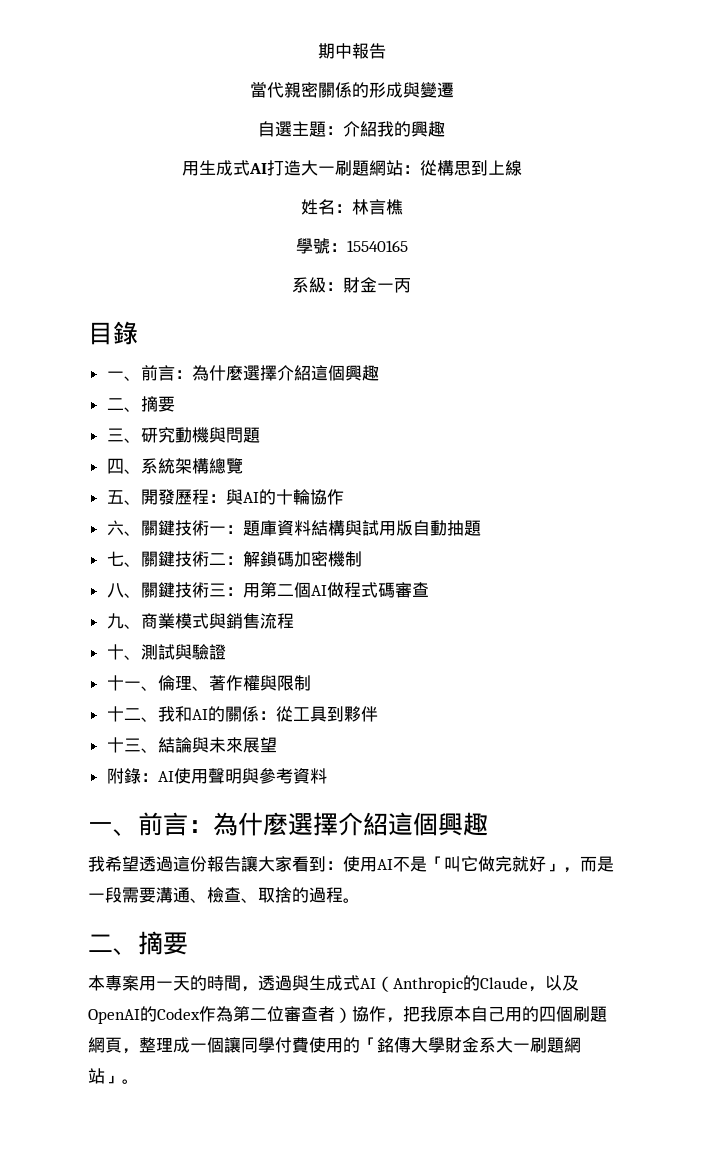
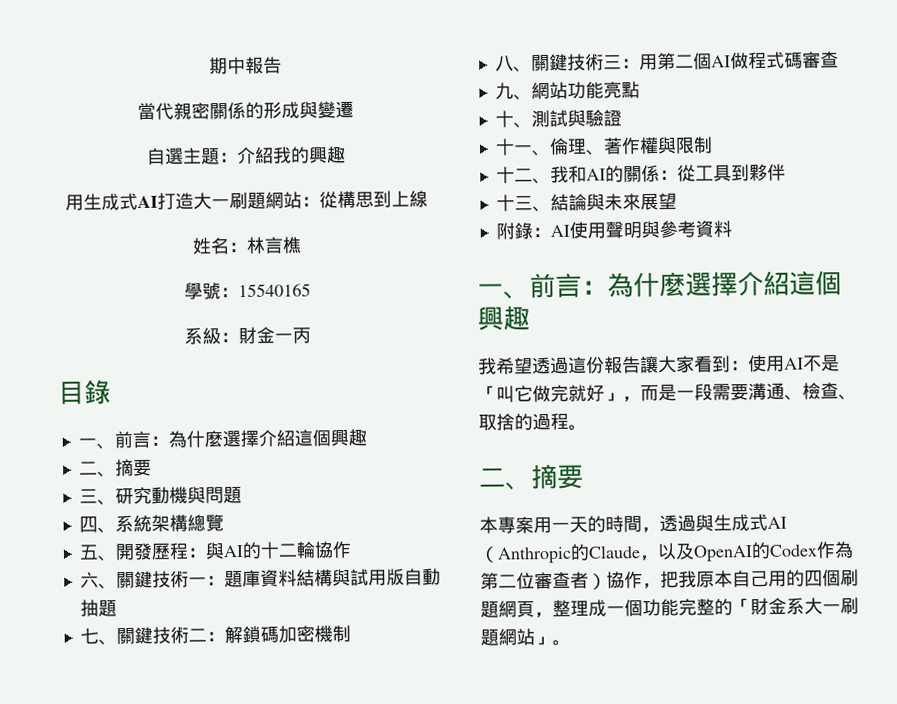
- 五、開發歷程：與AI的十輪協作
+ 五、開發歷程：與AI的十二輪協作
- 九、商業模式與銷售流程
+ 九、網站功能亮點
- 本專案用一天的時間，透過與生成式AI（Anthropic的Claude，以及OpenAI的Codex作為第二位審查者）協作，把我原本自己用的四個刷題網頁，整理成一個讓同學付費使用的「銘傳大學財金系大一刷題網站」。
+ 本專案用一天的時間，透過與生成式AI（Anthropic的Claude，以及OpenAI的Codex作為第二位審查者）協作，把我原本自己用的四個刷題網頁，整理成一個功能完整的「財金系大一刷題網站」。

